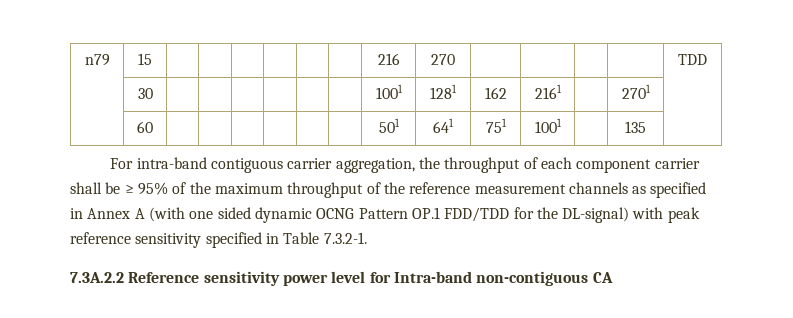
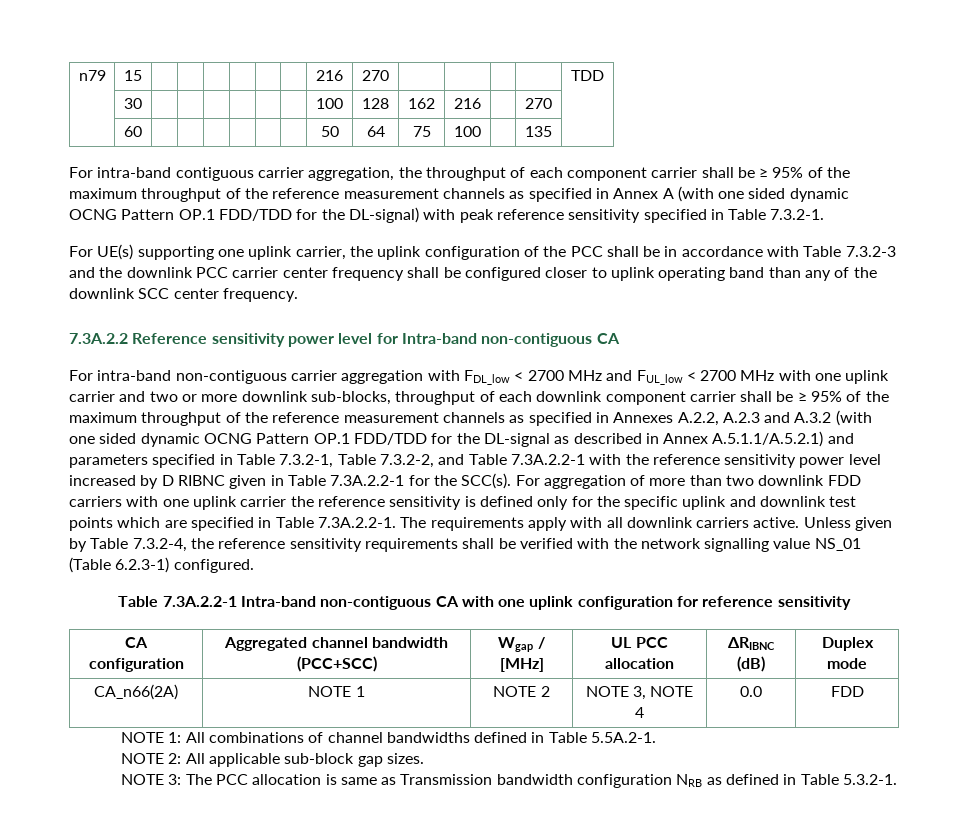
- | 30 | | | | | | | 1001 | 1281 | 162 | 2161 | | 2701 |
+ | 30 | | | | | | | 100 | 128 | 162 | 216 | | 270 |
- | 60 | | | | | | | 501 | 641 | 751 | 1001 | | 135 |
+ | 60 | | | | | | | 50 | 64 | 75 | 100 | | 135 |
+ For UE(s) supporting one uplink carrier, the uplink configuration of the PCC shall be in accordance with Table 7.3.2-3 and the downlink PCC carrier center frequency shall be configured closer to uplink operating band than any of the downlink SCC center frequency.
+ For intra-band non-contiguous carrier aggregation with FDL_low < 2700 MHz and FUL_low < 2700 MHz with one uplink carrier and two or more downlink sub-blocks, throughput of each downlink component carrier shall be ≥ 95% of the maximum throughput of the reference measurement channels as specified in Annexes A.2.2, A.2.3 and A.3.2 (with one sided dynamic OCNG Pattern OP.1 FDD/TDD for the DL-signal as described in Annex A.5.1.1/A.5.2.1) and parameters specified in Table 7.3.2-1, Table 7.3.2-2, and Table 7.3A.2.2-1 with the reference sensitivity power level increased by D RIBNC given in Table 7.3A.2.2-1 for the SCC(s). For aggregation of more than two downlink FDD carriers with one uplink carrier the reference sensitivity is defined only for the specific uplink and downlink test points which are specified in Table 7.3A.2.2-1. The requirements apply with all downlink carriers active. Unless given by Table 7.3.2-4, the reference sensitivity requirements shall be verified with the network signalling value NS_01 (Table 6.2.3-1) configured.
+ Table 7.3A.2.2-1 Intra-band non-contiguous CA with one uplink configuration for reference sensitivity
+ CA configuration | Aggregated channel bandwidth (PCC+SCC) | Wgap / [MHz] | UL PCC allocation | ΔRIBNC (dB) | Duplex mode
+ CA_n66(2A) | NOTE 1 | NOTE 2 | NOTE 3, NOTE 4 | 0.0 | FDD
+ NOTE 1: All combinations of channel bandwidths defined in Table 5.5A.2-1.
+ NOTE 2: All applicable sub-block gap sizes.
+ NOTE 3: The PCC allocation is same as Transmission bandwidth configuration NRB as defined in Table 5.3.2-1.

